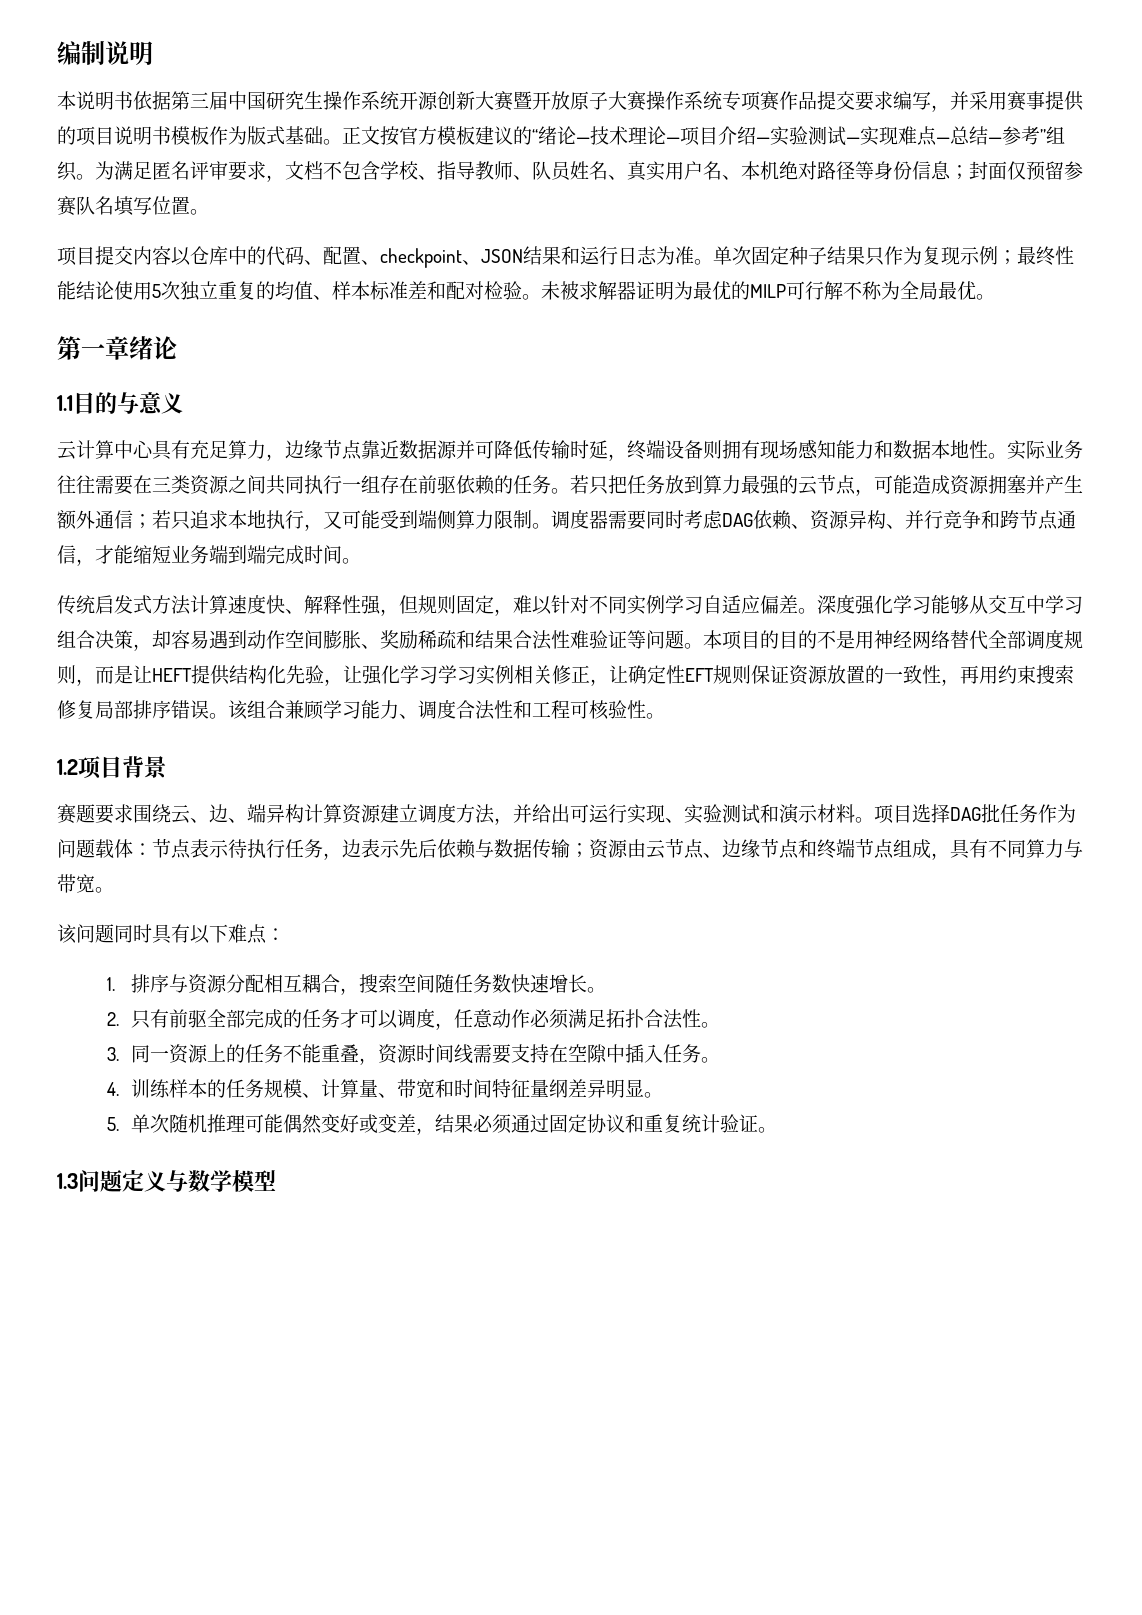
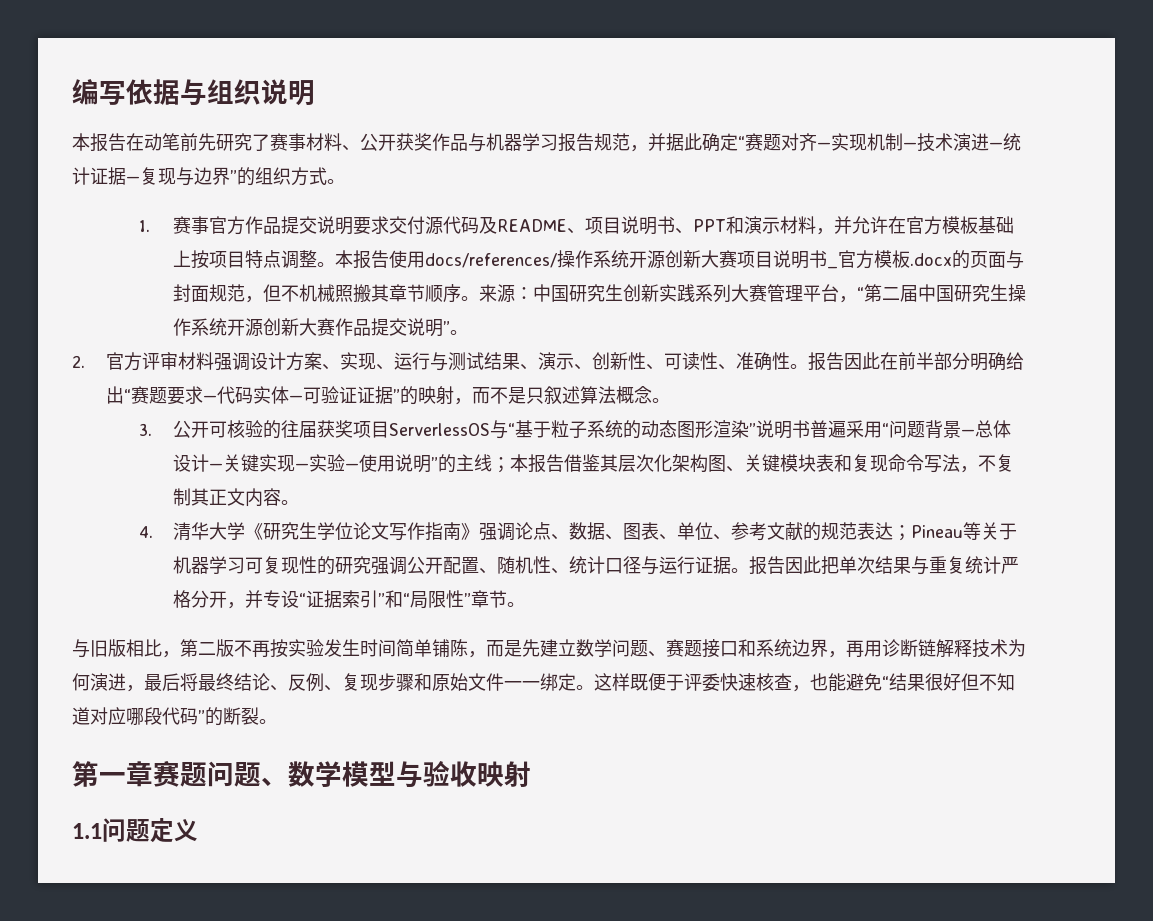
- 编制说明
+ 编写依据与组织说明
- 本说明书依据第三届中国研究生操作系统开源创新大赛暨开放原子大赛操作系统专项赛作品提交要求编写，并采用赛事提供的项目说明书模板作为版式基础。正文按官方模板建议的“绪论—技术理论—项目介绍—实验测试—实现难点—总结—参考”组织。为满足匿名评审要求，文档不包含学校、指导教师、队员姓名、真实用户名、本机绝对路径等身份信息；封面仅预留参赛队名填写位置。
- 项目提交内容以仓库中的代码、配置、checkpoint、JSON结果和运行日志为准。单次固定种子结果只作为复现示例；最终性能结论使用5次独立重复的均值、样本标准差和配对检验。未被求解器证明为最优的MILP可行解不称为全局最优。
- 第一章绪论
- 1.1目的与意义
- 云计算中心具有充足算力，边缘节点靠近数据源并可降低传输时延，终端设备则拥有现场感知能力和数据本地性。实际业务往往需要在三类资源之间共同执行一组存在前驱依赖的任务。若只把任务放到算力最强的云节点，可能造成资源拥塞并产生额外通信；若只追求本地执行，又可能受到端侧算力限制。调度器需要同时考虑DAG依赖、资源异构、并行竞争和跨节点通信，才能缩短业务端到端完成时间。
- 传统启发式方法计算速度快、解释性强，但规则固定，难以针对不同实例学习自适应偏差。深度强化学习能够从交互中学习组合决策，却容易遇到动作空间膨胀、奖励稀疏和结果合法性难验证等问题。本项目的目的不是用神经网络替代全部调度规则，而是让HEFT提供结构化先验，让强化学习学习实例相关修正，让确定性EFT规则保证资源放置的一致性，再用约束搜索修复局部排序错误。该组合兼顾学习能力、调度合法性和工程可核验性。
- 1.2项目背景
- 赛题要求围绕云、边、端异构计算资源建立调度方法，并给出可运行实现、实验测试和演示材料。项目选择DAG批任务作为问题载体：节点表示待执行任务，边表示先后依赖与数据传输；资源由云节点、边缘节点和终端节点组成，具有不同算力与带宽。
- 该问题同时具有以下难点：
- 1.排序与资源分配相互耦合，搜索空间随任务数快速增长。
- 2.只有前驱全部完成的任务才可以调度，任意动作必须满足拓扑合法性。
- 3.同一资源上的任务不能重叠，资源时间线需要支持在空隙中插入任务。
- 4.训练样本的任务规模、计算量、带宽和时间特征量纲差异明显。
- 5.单次随机推理可能偶然变好或变差，结果必须通过固定协议和重复统计验证。
- 1.3问题定义与数学模型
+ 本报告在动笔前先研究了赛事材料、公开获奖作品与机器学习报告规范，并据此确定“赛题对齐—实现机制—技术演进—统计证据—复现与边界”的组织方式。
+ 1.赛事官方作品提交说明要求交付源代码及README、项目说明书、PPT和演示材料，并允许在官方模板基础上按项目特点调整。本报告使用docs/references/操作系统开源创新大赛项目说明书_官方模板.docx的页面与封面规范，但不机械照搬其章节顺序。来源：中国研究生创新实践系列大赛管理平台，“第二届中国研究生操作系统开源创新大赛作品提交说明”。
+ 2.官方评审材料强调设计方案、实现、运行与测试结果、演示、创新性、可读性、准确性。报告因此在前半部分明确给出“赛题要求—代码实体—可验证证据”的映射，而不是只叙述算法概念。
+ 3.公开可核验的往届获奖项目ServerlessOS与“基于粒子系统的动态图形渲染”说明书普遍采用“问题背景—总体设计—关键实现—实验—使用说明”的主线；本报告借鉴其层次化架构图、关键模块表和复现命令写法，不复制其正文内容。
+ 4.清华大学《研究生学位论文写作指南》强调论点、数据、图表、单位、参考文献的规范表达；Pineau等关于机器学习可复现性的研究强调公开配置、随机性、统计口径与运行证据。报告因此把单次结果与重复统计严格分开，并专设“证据索引”和“局限性”章节。
+ 与旧版相比，第二版不再按实验发生时间简单铺陈，而是先建立数学问题、赛题接口和系统边界，再用诊断链解释技术为何演进，最后将最终结论、反例、复现步骤和原始文件一一绑定。这样既便于评委快速核查，也能避免“结果很好但不知道对应哪段代码”的断裂。
+ 第一章赛题问题、数学模型与验收映射
+ 1.1问题定义

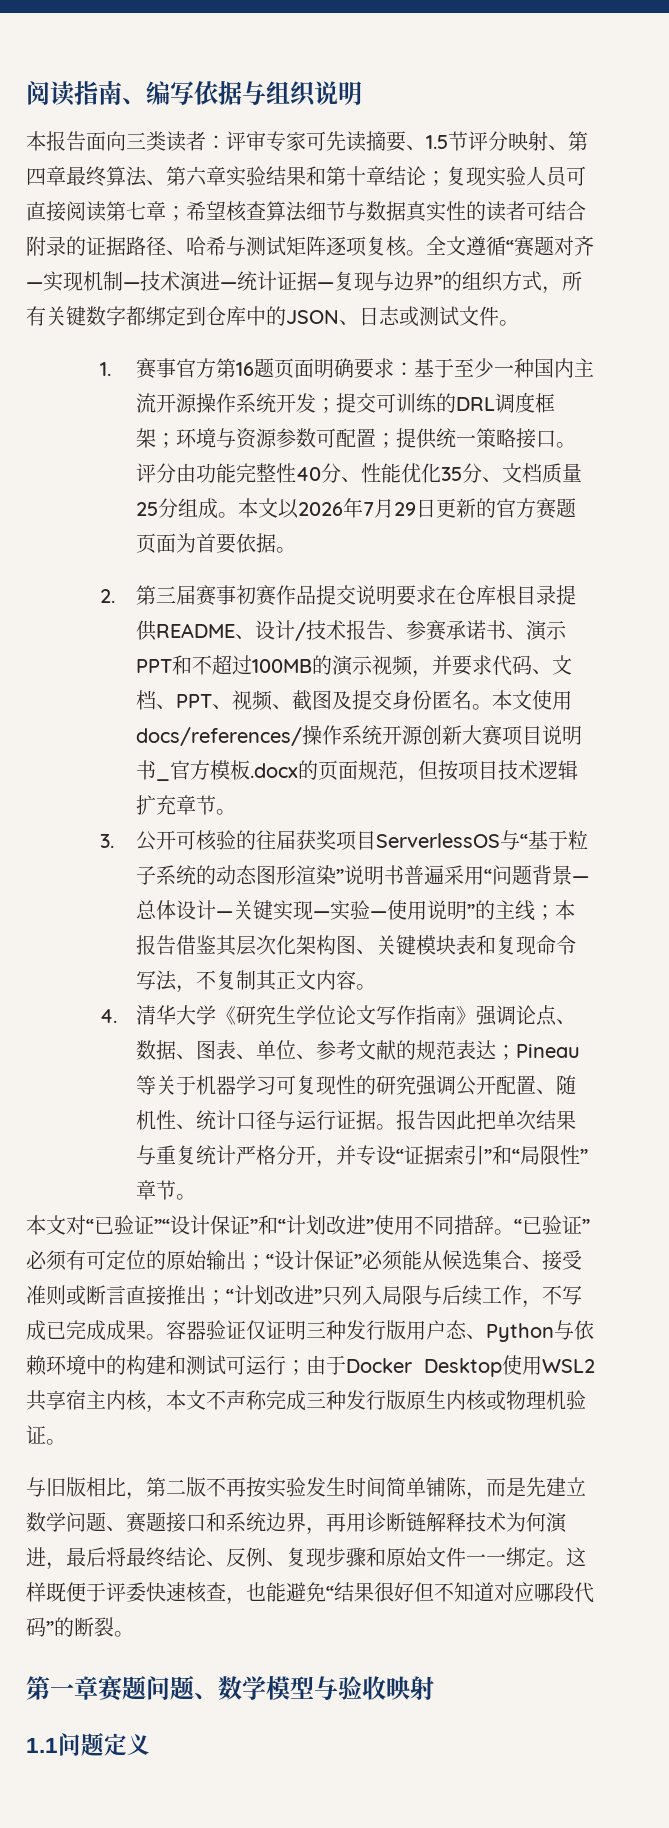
- 编写依据与组织说明
+ 阅读指南、编写依据与组织说明
- 本报告在动笔前先研究了赛事材料、公开获奖作品与机器学习报告规范，并据此确定“赛题对齐—实现机制—技术演进—统计证据—复现与边界”的组织方式。
- 1.赛事官方作品提交说明要求交付源代码及README、项目说明书、PPT和演示材料，并允许在官方模板基础上按项目特点调整。本报告使用docs/references/操作系统开源创新大赛项目说明书_官方模板.docx的页面与封面规范，但不机械照搬其章节顺序。来源：中国研究生创新实践系列大赛管理平台，“第二届中国研究生操作系统开源创新大赛作品提交说明”。
- 2.官方评审材料强调设计方案、实现、运行与测试结果、演示、创新性、可读性、准确性。报告因此在前半部分明确给出“赛题要求—代码实体—可验证证据”的映射，而不是只叙述算法概念。
+ 本报告面向三类读者：评审专家可先读摘要、1.5节评分映射、第四章最终算法、第六章实验结果和第十章结论；复现实验人员可直接阅读第七章；希望核查算法细节与数据真实性的读者可结合附录的证据路径、哈希与测试矩阵逐项复核。全文遵循“赛题对齐—实现机制—技术演进—统计证据—复现与边界”的组织方式，所有关键数字都绑定到仓库中的JSON、日志或测试文件。
+ 1.赛事官方第16题页面明确要求：基于至少一种国内主流开源操作系统开发；提交可训练的DRL调度框架；环境与资源参数可配置；提供统一策略接口。评分由功能完整性40分、性能优化35分、文档质量25分组成。本文以2026年7月29日更新的官方赛题页面为首要依据。
+ 2.第三届赛事初赛作品提交说明要求在仓库根目录提供README、设计/技术报告、参赛承诺书、演示PPT和不超过100MB的演示视频，并要求代码、文档、PPT、视频、截图及提交身份匿名。本文使用docs/references/操作系统开源创新大赛项目说明书_官方模板.docx的页面规范，但按项目技术逻辑扩充章节。
+ 本文对“已验证”“设计保证”和“计划改进”使用不同措辞。“已验证”必须有可定位的原始输出；“设计保证”必须能从候选集合、接受准则或断言直接推出；“计划改进”只列入局限与后续工作，不写成已完成成果。容器验证仅证明三种发行版用户态、Python与依赖环境中的构建和测试可运行；由于Docker Desktop使用WSL2共享宿主内核，本文不声称完成三种发行版原生内核或物理机验证。

